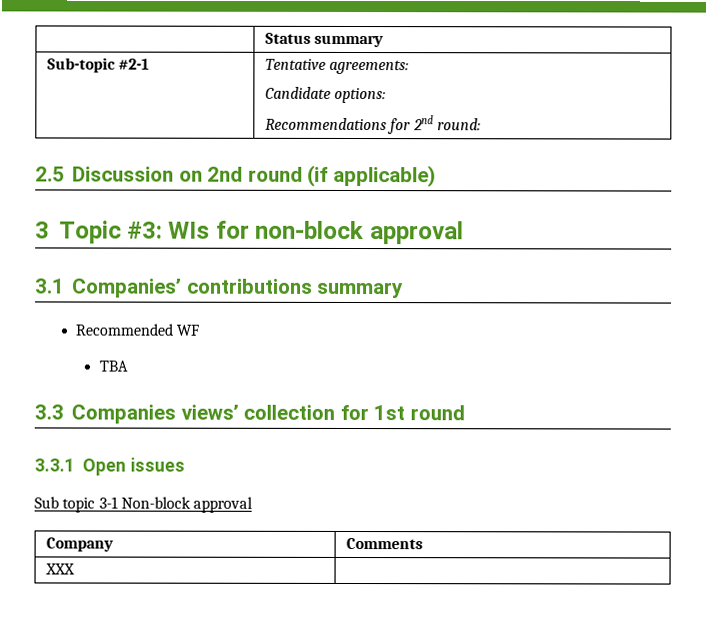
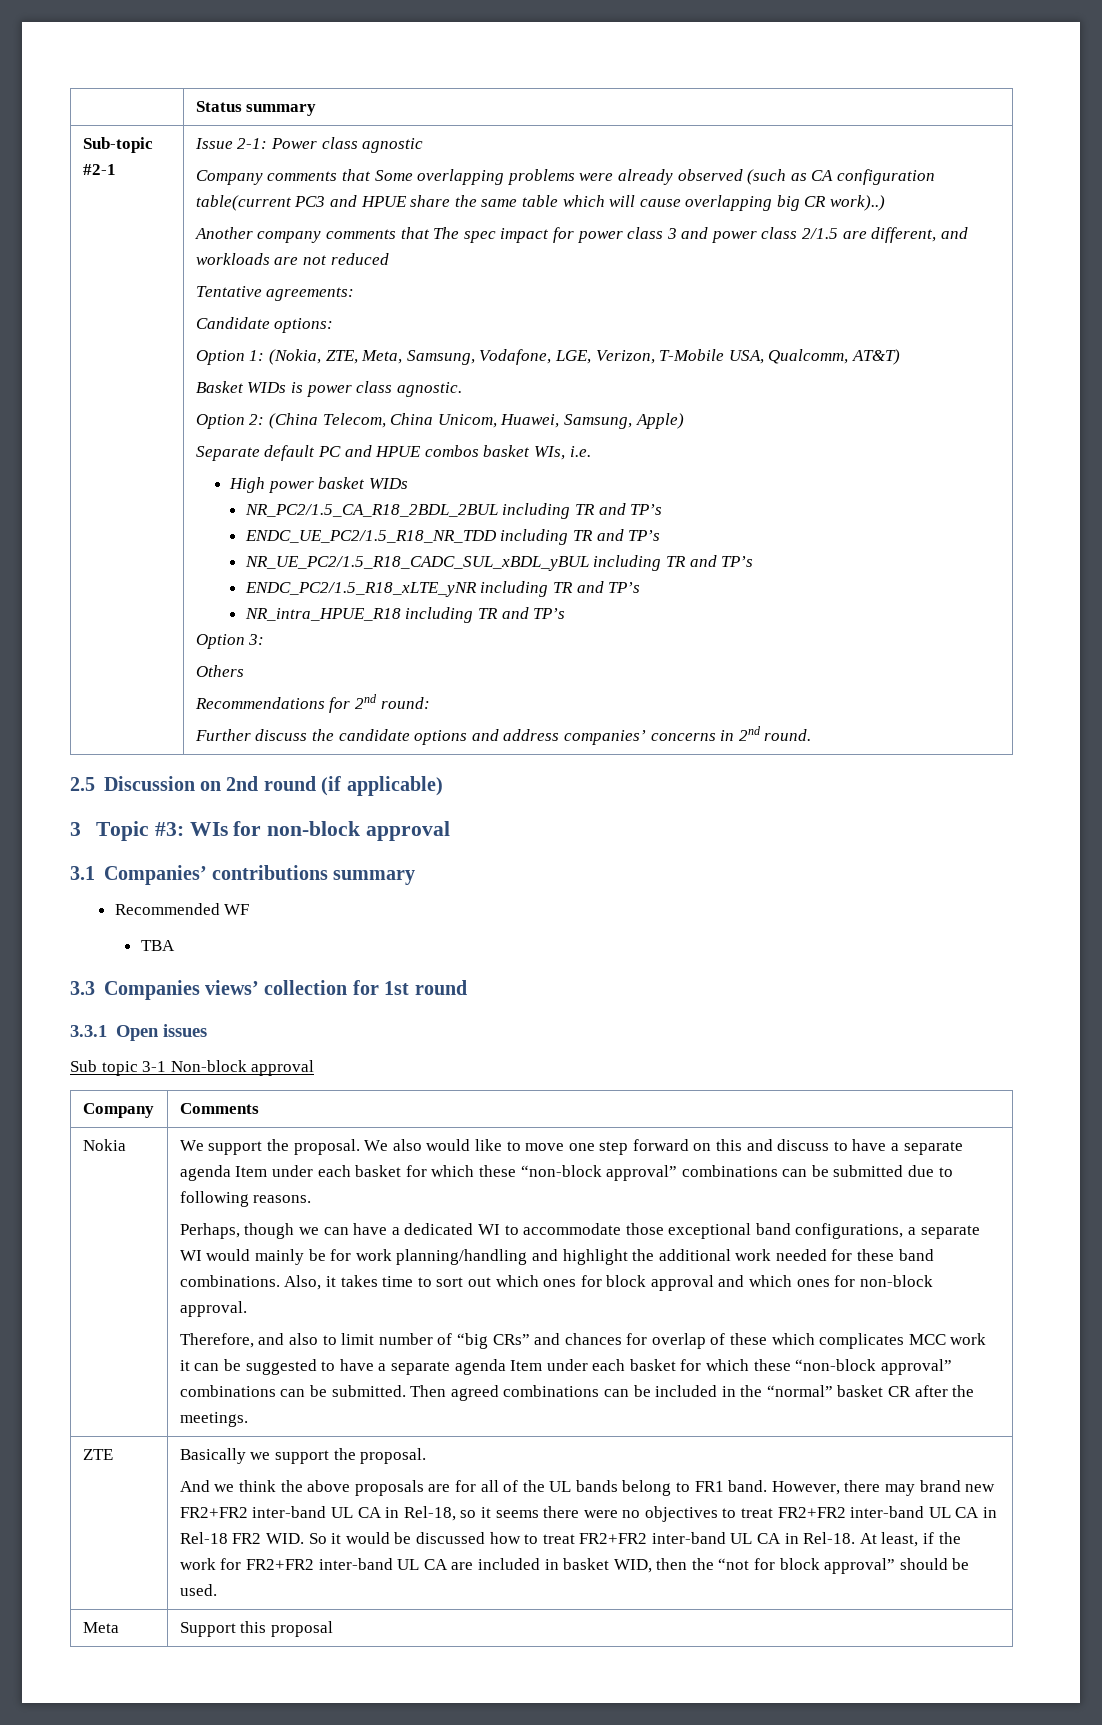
+ Issue 2-1: Power class agnostic
+ Company comments that Some overlapping problems were already observed (such as CA configuration table(current PC3 and HPUE share the same table which will cause overlapping big CR work)..)
+ Another company comments that The spec impact for power class 3 and power class 2/1.5 are different, and workloads are not reduced
  Tentative agreements:
  Candidate options:
+ Option 1: (Nokia, ZTE, Meta, Samsung, Vodafone, LGE, Verizon, T-Mobile USA, Qualcomm, AT&T)
+ Basket WIDs is power class agnostic.
+ Option 2: (China Telecom, China Unicom, Huawei, Samsung, Apple)
+ Separate default PC and HPUE combos basket WIs, i.e.
+ High power basket WIDs
+ NR_PC2/1.5_CA_R18_2BDL_2BUL including TR and TP’s
+ ENDC_UE_PC2/1.5_R18_NR_TDD including TR and TP’s
+ NR_UE_PC2/1.5_R18_CADC_SUL_xBDL_yBUL including TR and TP’s
+ ENDC_PC2/1.5_R18_xLTE_yNR including TR and TP’s
+ NR_intra_HPUE_R18 including TR and TP’s
+ Option 3:
+ Others
  Recommendations for 2nd round:
+ Further discuss the candidate options and address companies’ concerns in 2nd round.
- XXX
+ Nokia | We support the proposal. We also would like to move one step forward on this and discuss to have a separate agenda Item under each basket for which these “non-block approval” combinations can be submitted due to following reasons.
+ Perhaps, though we can have a dedicated WI to accommodate those exceptional band configurations, a separate WI would mainly be for work planning/handling and highlight the additional work needed for these band combinations. Also, it takes time to sort out which ones for block approval and which ones for non-block approval.
+ Therefore, and also to limit number of “big CRs” and chances for overlap of these which complicates MCC work it can be suggested to have a separate agenda Item under each basket for which these “non-block approval” combinations can be submitted. Then agreed combinations can be included in the “normal” basket CR after the meetings.
+ ZTE | Basically we support the proposal.
+ And we think the above proposals are for all of the UL bands belong to FR1 band. However, there may brand new FR2+FR2 inter-band UL CA in Rel-18, so it seems there were no objectives to treat FR2+FR2 inter-band UL CA in Rel-18 FR2 WID. So it would be discussed how to treat FR2+FR2 inter-band UL CA in Rel-18. At least, if the work for FR2+FR2 inter-band UL CA are included in basket WID, then the “not for block approval” should be used.
+ Meta | Support this proposal

